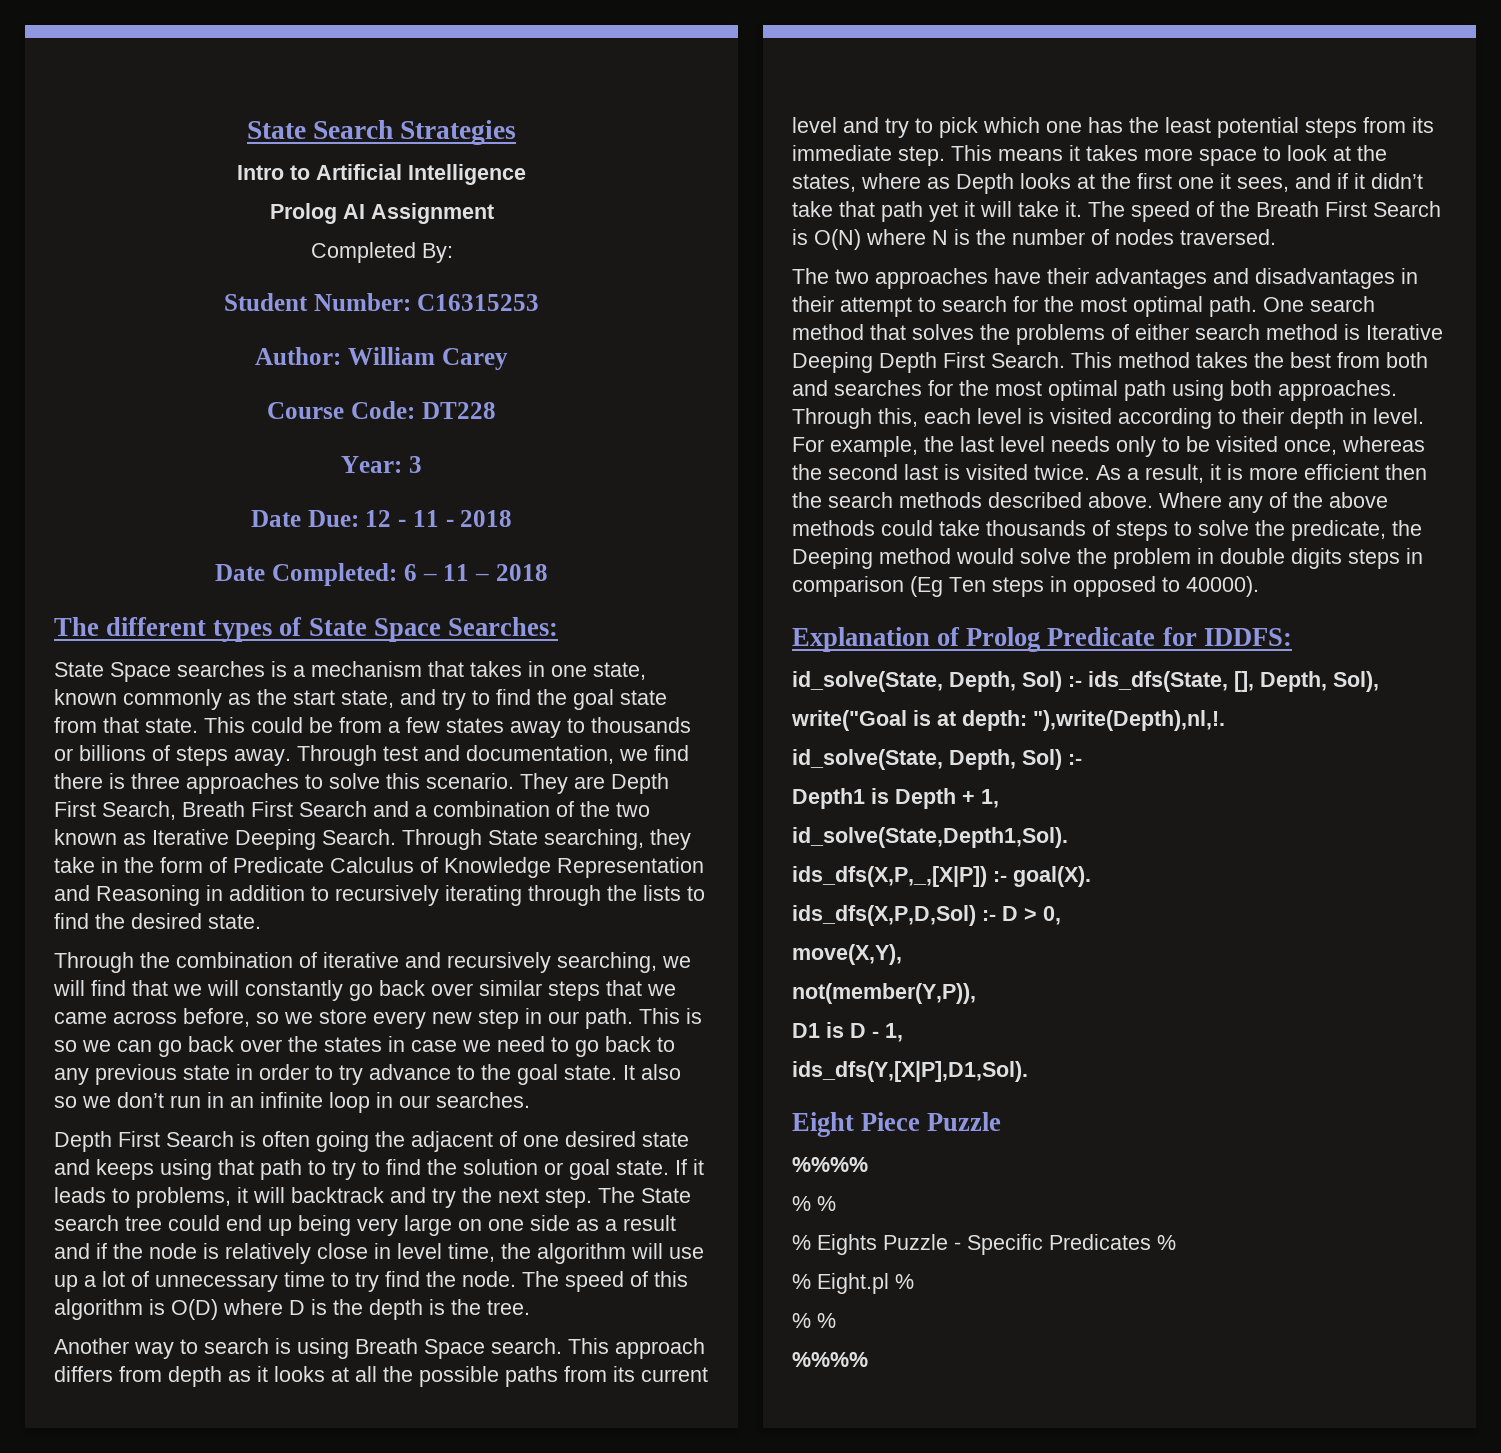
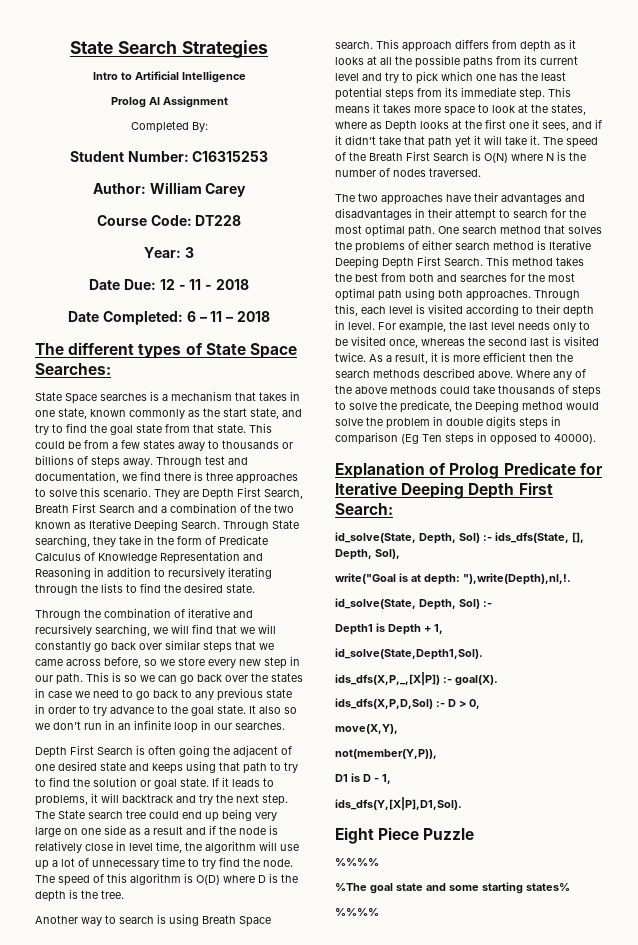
- Explanation of Prolog Predicate for IDDFS:
+ Explanation of Prolog Predicate for Iterative Deeping Depth First Search:
  Eight Piece Puzzle
  %%%%
- % %
- % Eights Puzzle - Specific Predicates %
- % Eight.pl %
- % %
+ %The goal state and some starting states%

